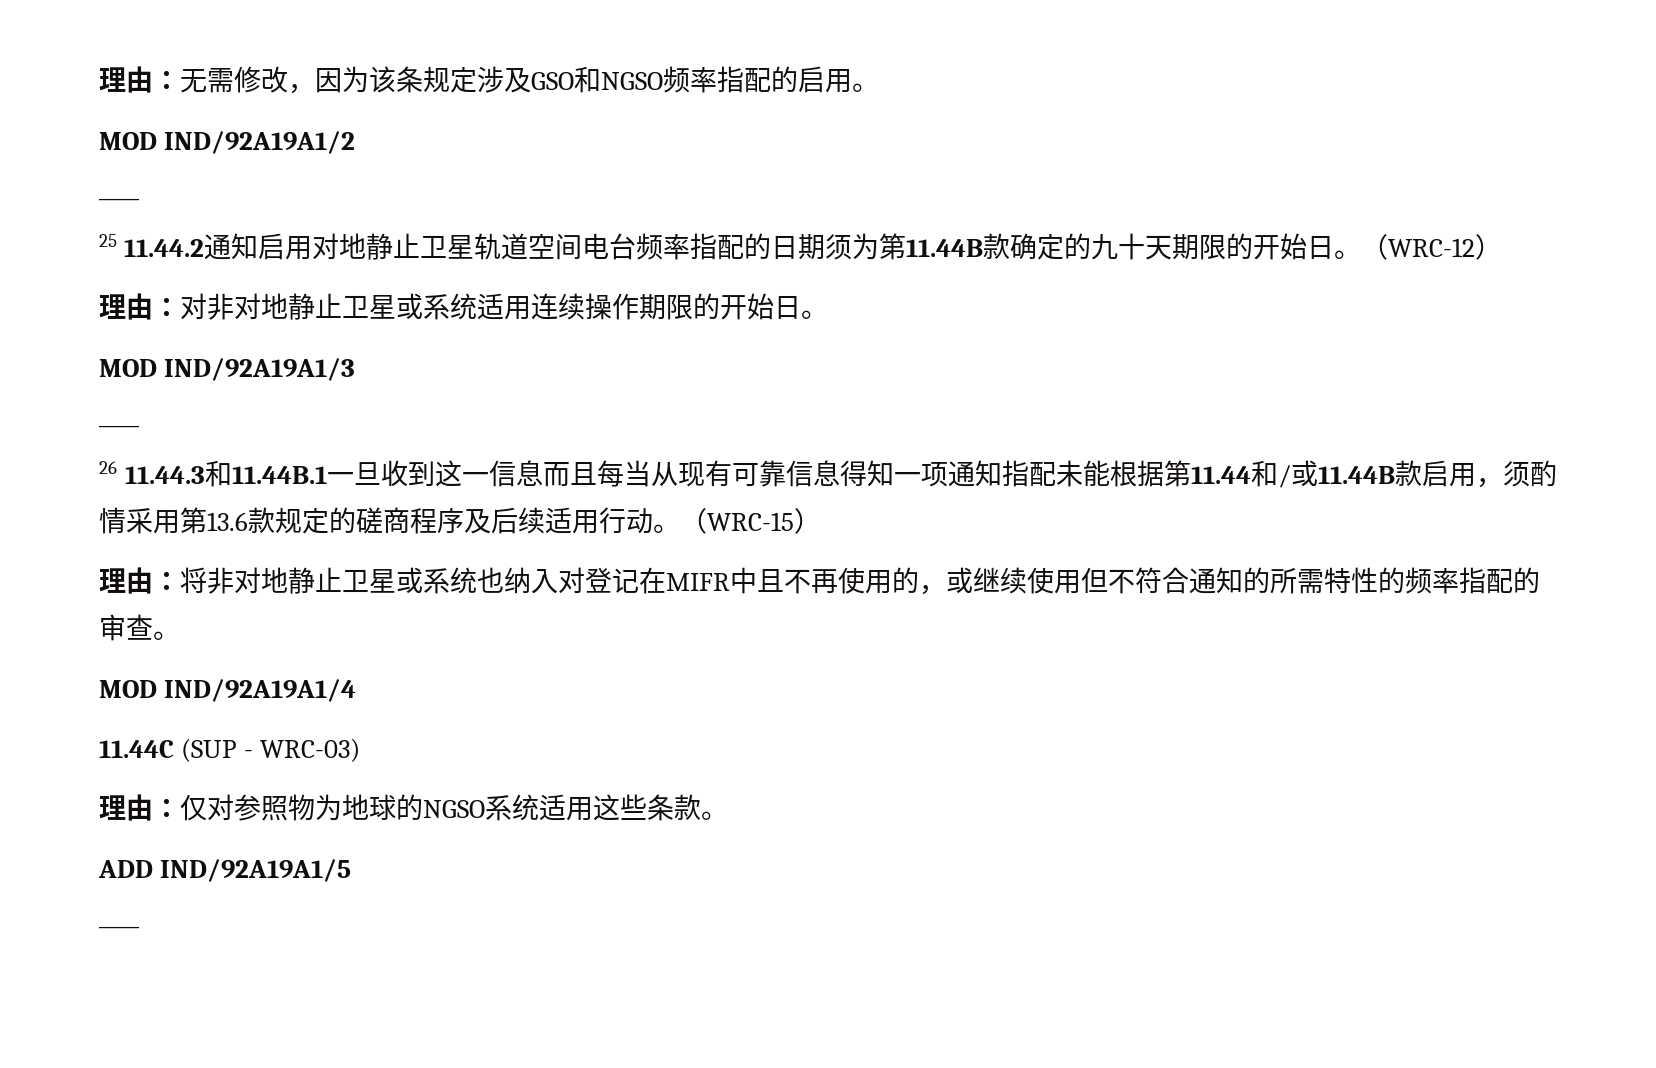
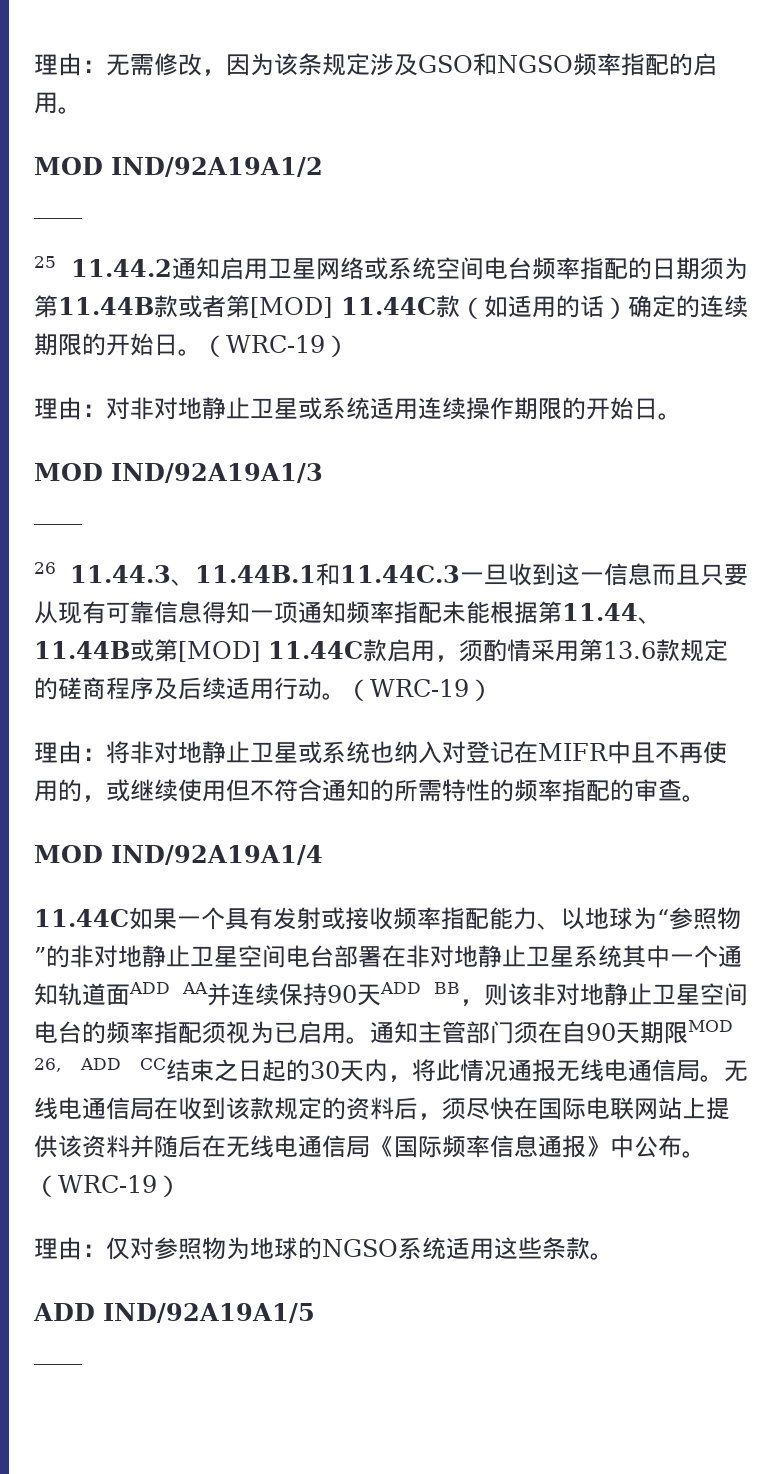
- 25 11.44.2通知启用对地静止卫星轨道空间电台频率指配的日期须为第11.44B款确定的九十天期限的开始日。（WRC-12）
+ 25 11.44.2通知启用卫星网络或系统空间电台频率指配的日期须为第11.44B款或者第[MOD] 11.44C款（如适用的话）确定的连续期限的开始日。（WRC-19）
- 26 11.44.3和11.44B.1一旦收到这一信息而且每当从现有可靠信息得知一项通知指配未能根据第11.44和/或11.44B款启用，须酌情采用第13.6款规定的磋商程序及后续适用行动。（WRC-15）
+ 26 11.44.3、11.44B.1和11.44C.3一旦收到这一信息而且只要从现有可靠信息得知一项通知频率指配未能根据第11.44、11.44B或第[MOD] 11.44C款启用，须酌情采用第13.6款规定的磋商程序及后续适用行动。（WRC-19）
- 11.44C (SUP - WRC-03)
+ 11.44C如果一个具有发射或接收频率指配能力、以地球为“参照物”的非对地静止卫星空间电台部署在非对地静止卫星系统其中一个通知轨道面ADD AA并连续保持90天ADD BB，则该非对地静止卫星空间电台的频率指配须视为已启用。通知主管部门须在自90天期限MOD 26, ADD CC结束之日起的30天内，将此情况通报无线电通信局。无线电通信局在收到该款规定的资料后，须尽快在国际电联网站上提供该资料并随后在无线电通信局《国际频率信息通报》中公布。（WRC-19）

